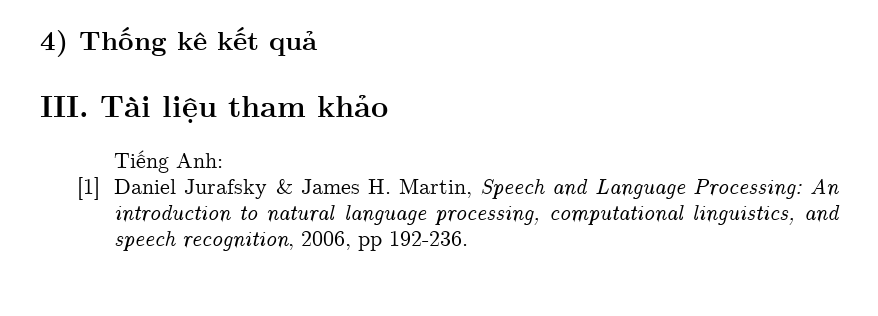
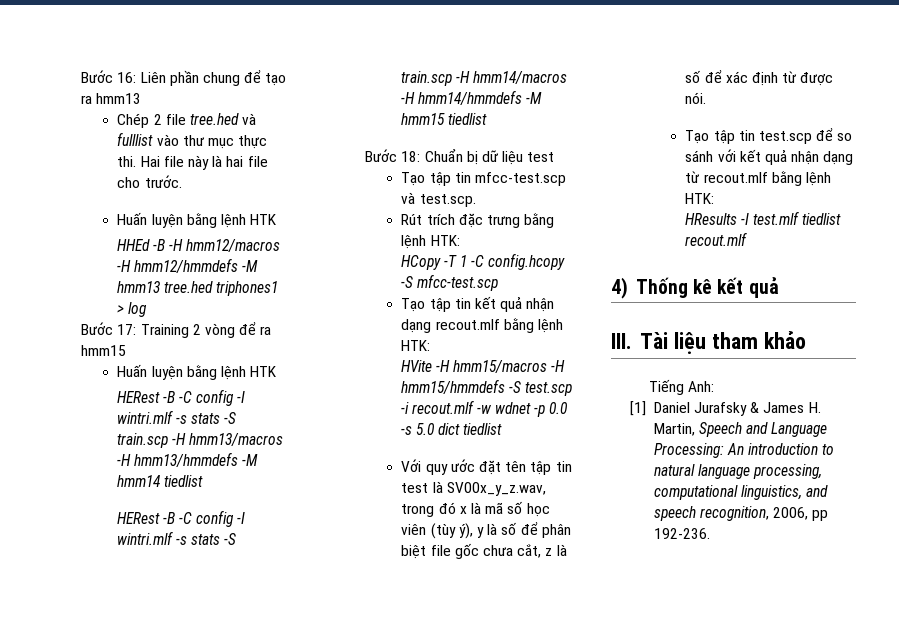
+ Bước 16: Liên phần chung để tạo ra hmm13
+ Chép 2 file tree.hed và fulllist vào thư mục thực thi. Hai file này là hai file cho trước.
+ Huấn luyện bằng lệnh HTK
+ HHEd -B -H hmm12/macros -H hmm12/hmmdefs -M hmm13 tree.hed triphones1 > log
+ Bước 17: Training 2 vòng để ra hmm15
+ Huấn luyện bằng lệnh HTK
+ HERest -B -C config -I wintri.mlf -s stats -S train.scp -H hmm13/macros -H hmm13/hmmdefs -M hmm14 tiedlist
+ HERest -B -C config -I wintri.mlf -s stats -S train.scp -H hmm14/macros -H hmm14/hmmdefs -M hmm15 tiedlist
+ Bước 18: Chuẩn bị dữ liệu test
+ Tạo tập tin mfcc-test.scp và test.scp.
+ Rút trích đặc trưng bằng lệnh HTK:
+ HCopy -T 1 -C config.hcopy -S mfcc-test.scp
+ Tạo tập tin kết quả nhận dạng recout.mlf bằng lệnh HTK:
+ HVite -H hmm15/macros -H hmm15/hmmdefs -S test.scp -i recout.mlf -w wdnet -p 0.0 -s 5.0 dict tiedlist
+ Với quy ước đặt tên tập tin test là SV00x_y_z.wav, trong đó x là mã số học viên (tùy ý), y là số để phân biệt file gốc chưa cắt, z là số để xác định từ được nói.
+ Tạo tập tin test.scp để so sánh với kết quả nhận dạng từ recout.mlf bằng lệnh HTK:
+ HResults -I test.mlf tiedlist recout.mlf

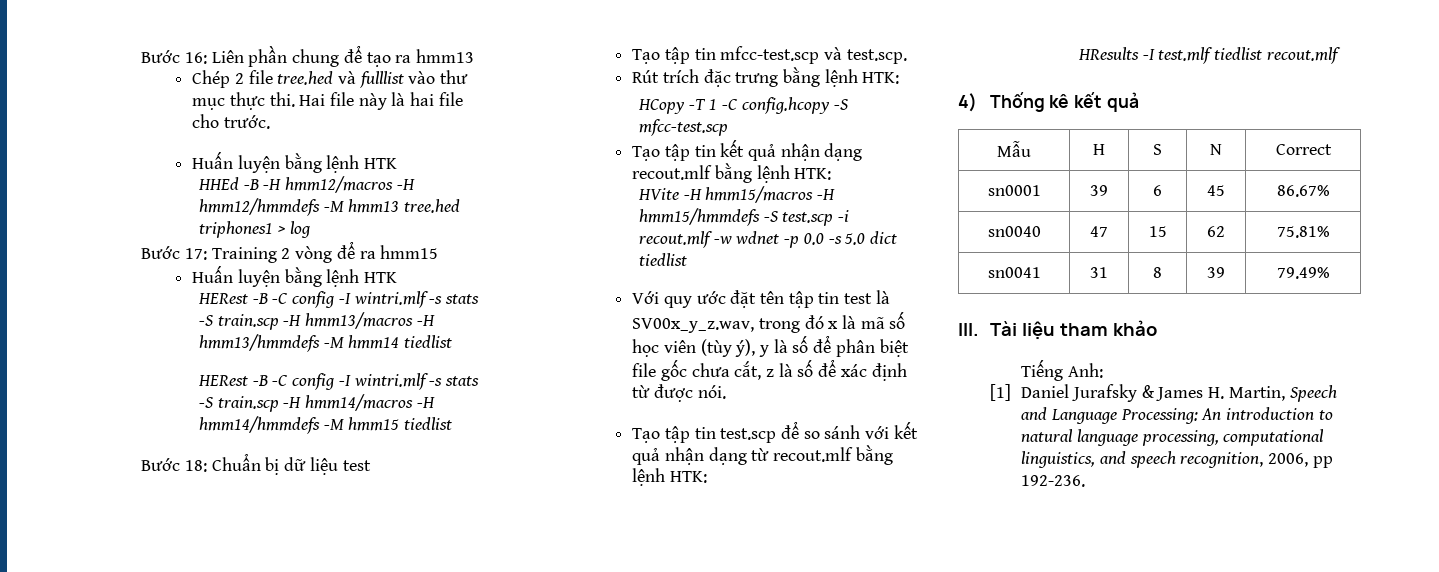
+ Mẫu | H | S | N | Correct
+ sn0001 | 39 | 6 | 45 | 86.67%
+ sn0040 | 47 | 15 | 62 | 75.81%
+ sn0041 | 31 | 8 | 39 | 79.49%

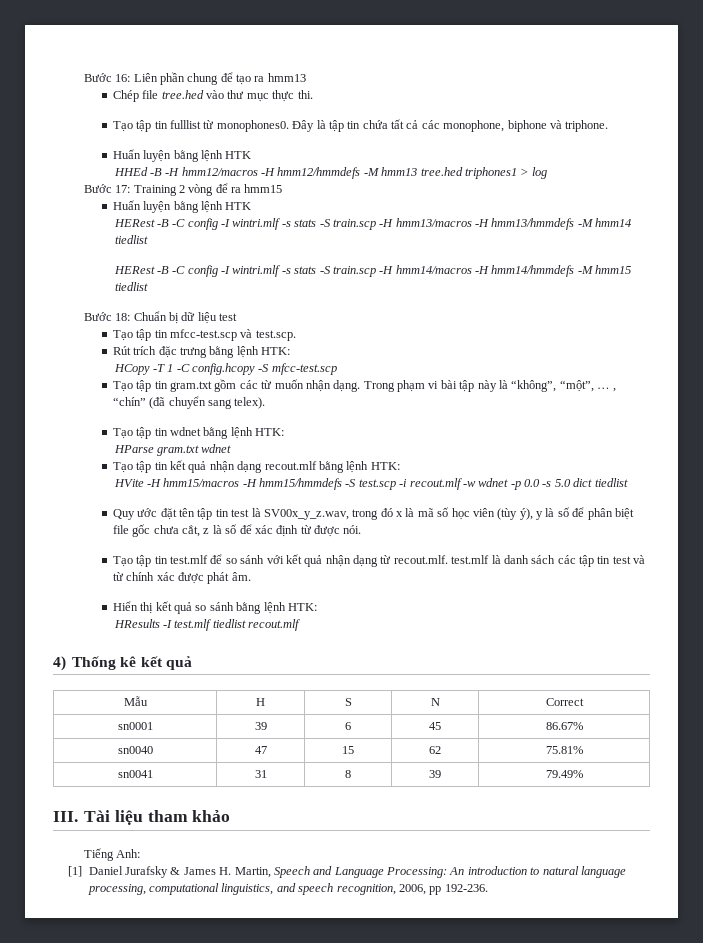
- Chép 2 file tree.hed và fulllist vào thư mục thực thi. Hai file này là hai file cho trước.
+ Chép file tree.hed vào thư mục thực thi.
+ Tạo tập tin fulllist từ monophones0. Đây là tập tin chứa tất cả các monophone, biphone và triphone.
+ Tạo tập tin gram.txt gồm các từ muốn nhận dạng. Trong phạm vi bài tập này là “không”, “một”, … , “chín” (đã chuyển sang telex).
+ Tạo tập tin wdnet bằng lệnh HTK:
+ HParse gram.txt wdnet
- Với quy ước đặt tên tập tin test là SV00x_y_z.wav, trong đó x là mã số học viên (tùy ý), y là số để phân biệt file gốc chưa cắt, z là số để xác định từ được nói.
+ Quy ước đặt tên tập tin test là SV00x_y_z.wav, trong đó x là mã số học viên (tùy ý), y là số để phân biệt file gốc chưa cắt, z là số để xác định từ được nói.
- Tạo tập tin test.scp để so sánh với kết quả nhận dạng từ recout.mlf bằng lệnh HTK:
+ Tạo tập tin test.mlf để so sánh với kết quả nhận dạng từ recout.mlf. test.mlf là danh sách các tập tin test và từ chính xác được phát âm.
+ Hiển thị kết quả so sánh bằng lệnh HTK:

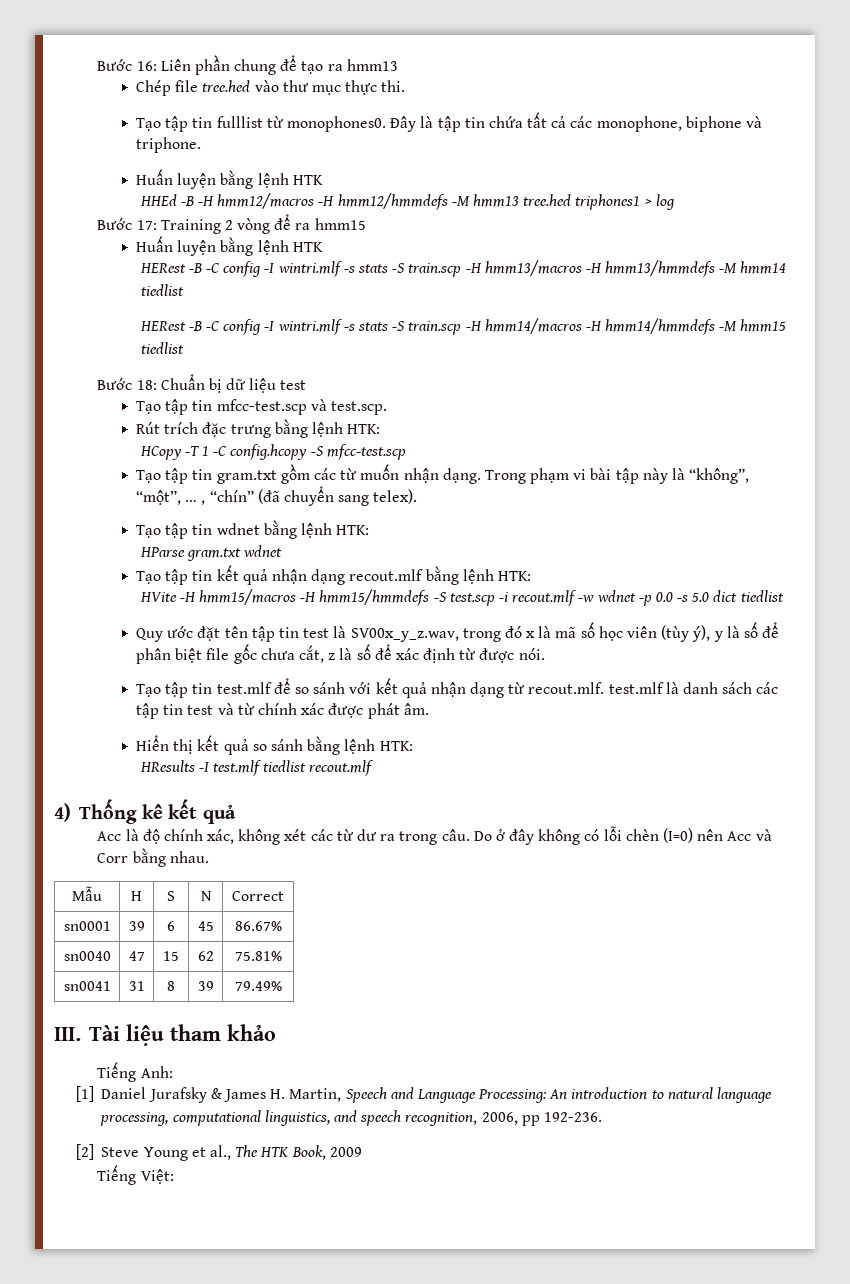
+ Acc là độ chính xác, không xét các từ dư ra trong câu. Do ở đây không có lỗi chèn (I=0) nên Acc và Corr bằng nhau.
+ [2] Steve Young et al., The HTK Book, 2009
+ Tiếng Việt:

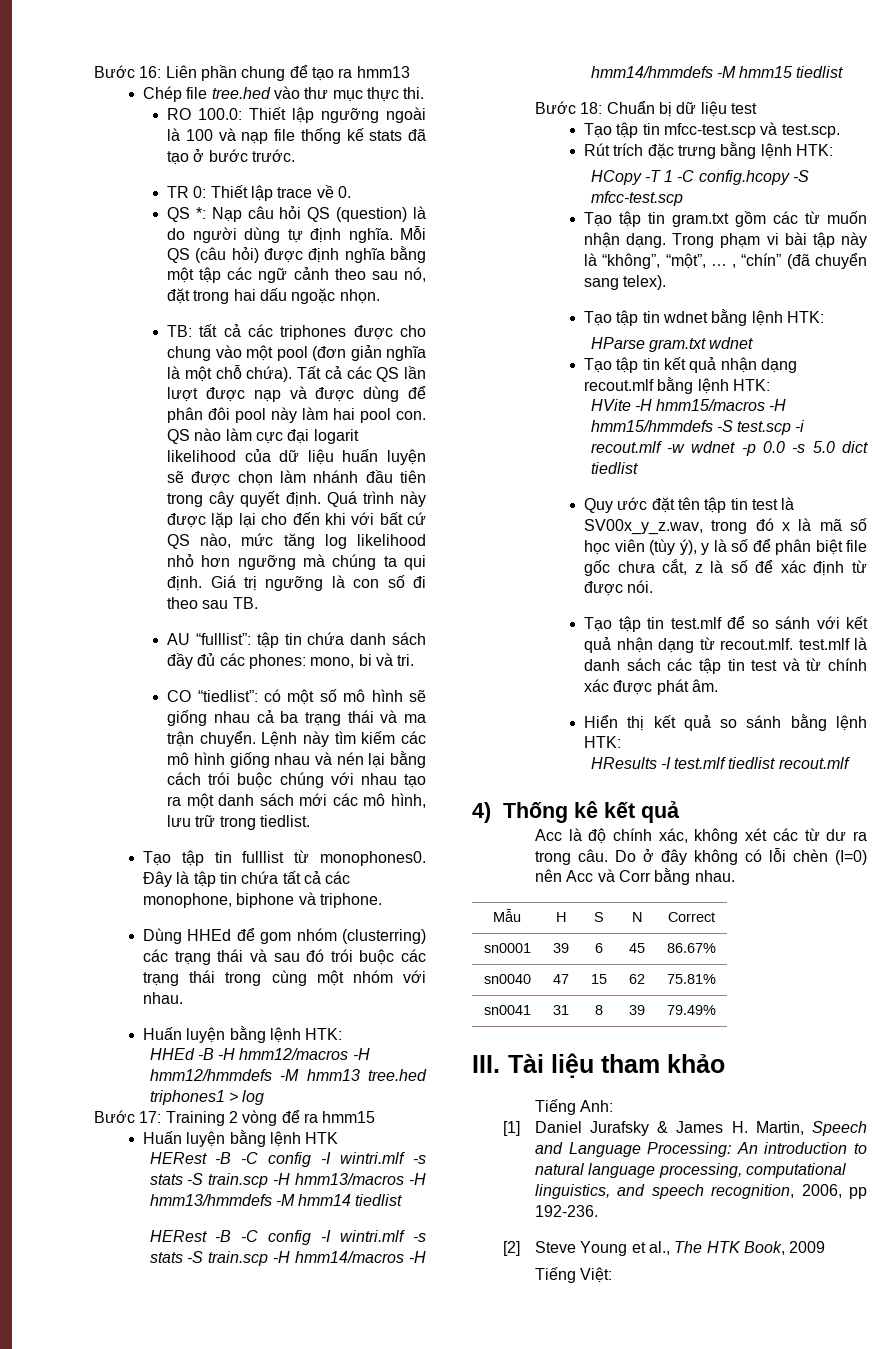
+ RO 100.0: Thiết lập ngưỡng ngoài là 100 và nạp file thống kế stats đã tạo ở bước trước.
+ TR 0: Thiết lập trace về 0.
+ QS *: Nạp câu hỏi QS (question) là do người dùng tự định nghĩa. Mỗi QS (câu hỏi) được định nghĩa bằng một tập các ngữ cảnh theo sau nó, đặt trong hai dấu ngoặc nhọn.
+ TB: tất cả các triphones được cho chung vào một pool (đơn giản nghĩa là một chỗ chứa). Tất cả các QS lần lượt được nạp và được dùng để phân đôi pool này làm hai pool con. QS nào làm cực đại logarit likelihood của dữ liệu huấn luyện sẽ được chọn làm nhánh đầu tiên trong cây quyết định. Quá trình này được lặp lại cho đến khi với bất cứ QS nào, mức tăng log likelihood nhỏ hơn ngưỡng mà chúng ta qui định. Giá trị ngưỡng là con số đi theo sau TB.
+ AU “fulllist”: tập tin chứa danh sách đầy đủ các phones: mono, bi và tri.
+ CO “tiedlist”: có một số mô hình sẽ giống nhau cả ba trạng thái và ma trận chuyển. Lệnh này tìm kiếm các mô hình giống nhau và nén lại bằng cách trói buộc chúng với nhau tạo ra một danh sách mới các mô hình, lưu trữ trong tiedlist.
  Đây là tập tin chứa tất cả các monophone, biphone và triphone.
- Huấn luyện bằng lệnh HTK
+ Dùng HHEd để gom nhóm (clusterring) các trạng thái và sau đó trói buộc các trạng thái trong cùng một nhóm với nhau.
+ Huấn luyện bằng lệnh HTK:

